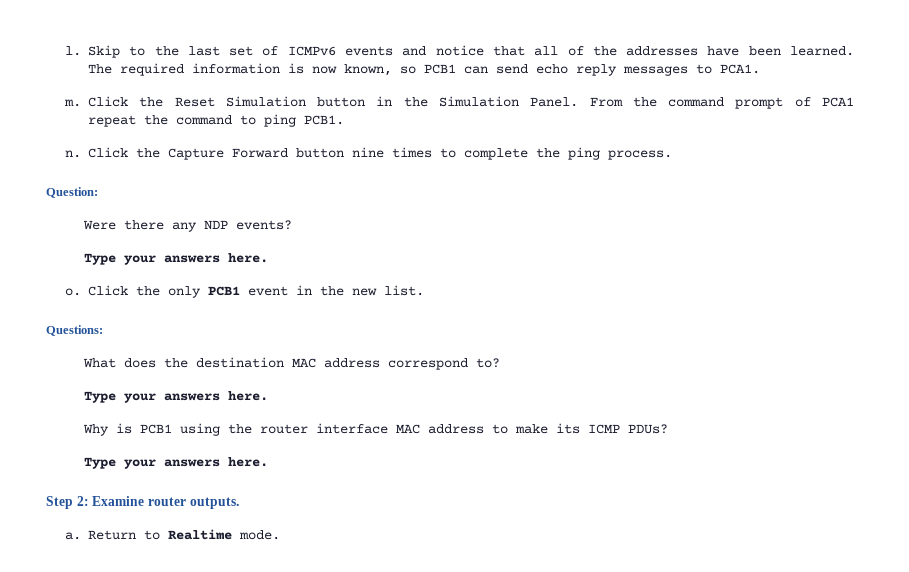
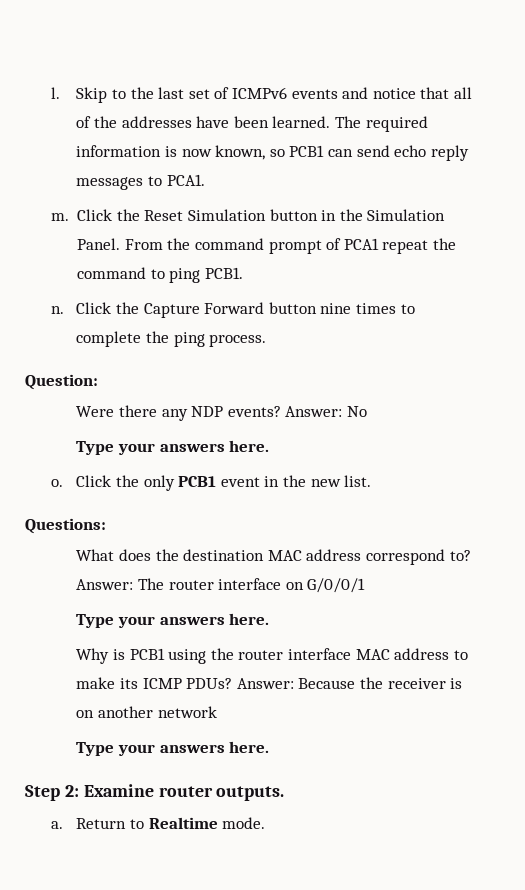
+ Answer: No
+ Answer: The router interface on G/0/0/1
+ Answer: Because the receiver is on another network

